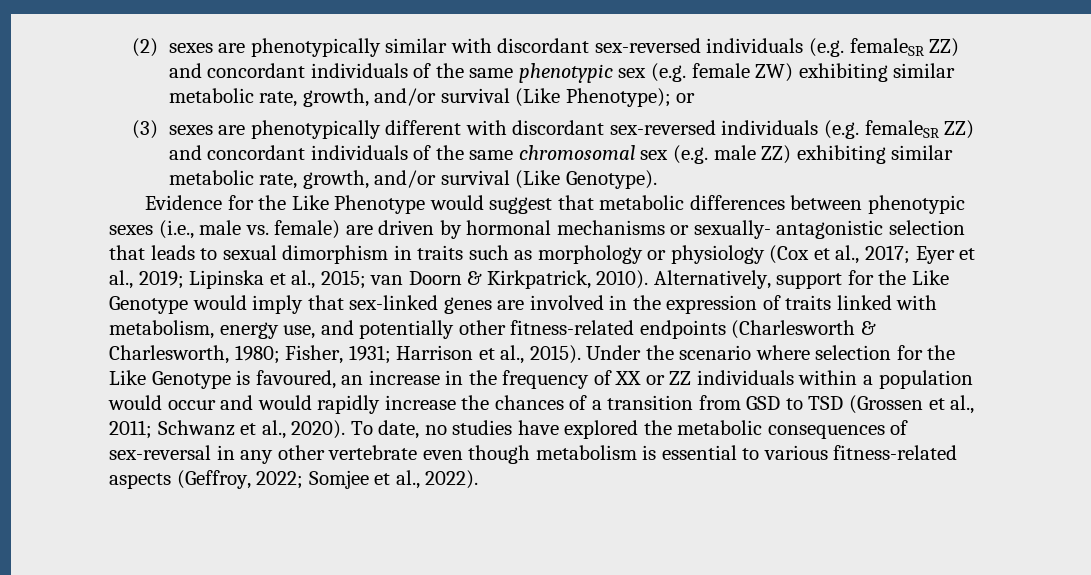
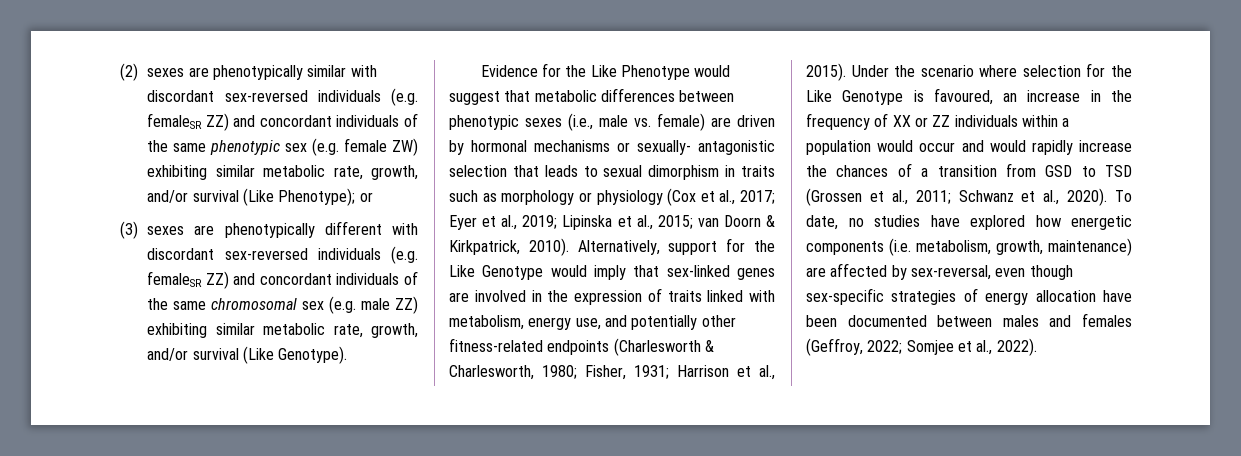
- To date, no studies have explored the metabolic consequences of sex-reversal in any other vertebrate even though metabolism is essential to various fitness-related aspects (Geffroy, 2022; Somjee et al., 2022).
+ To date, no studies have explored how energetic components (i.e. metabolism, growth, maintenance) are affected by sex-reversal, even though sex-specific strategies of energy allocation have been documented between males and females (Geffroy, 2022; Somjee et al., 2022).

